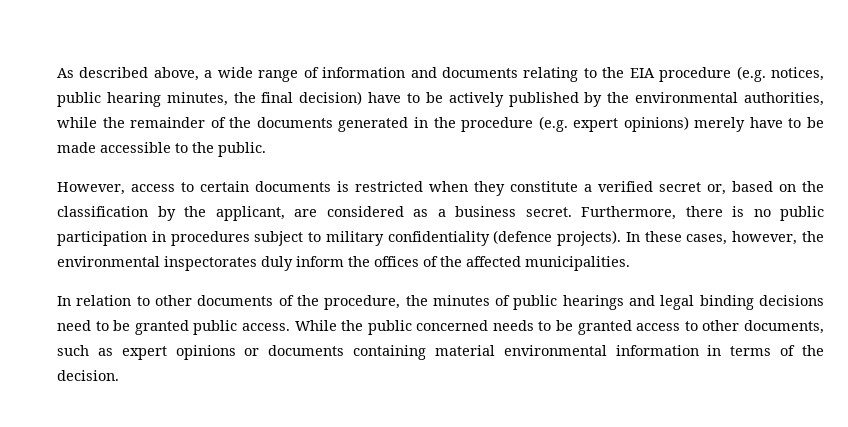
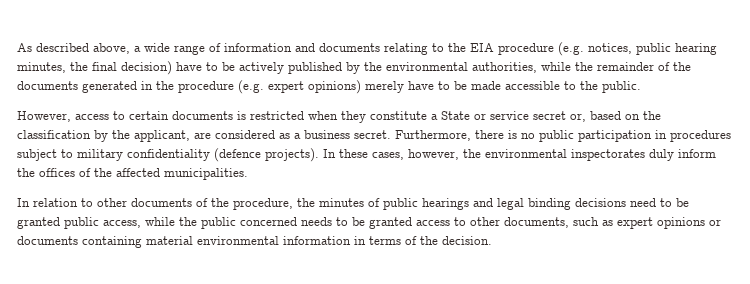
- However, access to certain documents is restricted when they constitute a verified secret or, based on the classification by the applicant, are considered as a business secret.
+ However, access to certain documents is restricted when they constitute a State or service secret or, based on the classification by the applicant, are considered as a business secret.
- In relation to other documents of the procedure, the minutes of public hearings and legal binding decisions need to be granted public access. While the public concerned needs to be granted access to other documents, such as expert opinions or documents containing material environmental information in terms of the decision.
+ In relation to other documents of the procedure, the minutes of public hearings and legal binding decisions need to be granted public access, while the public concerned needs to be granted access to other documents, such as expert opinions or documents containing material environmental information in terms of the decision.

